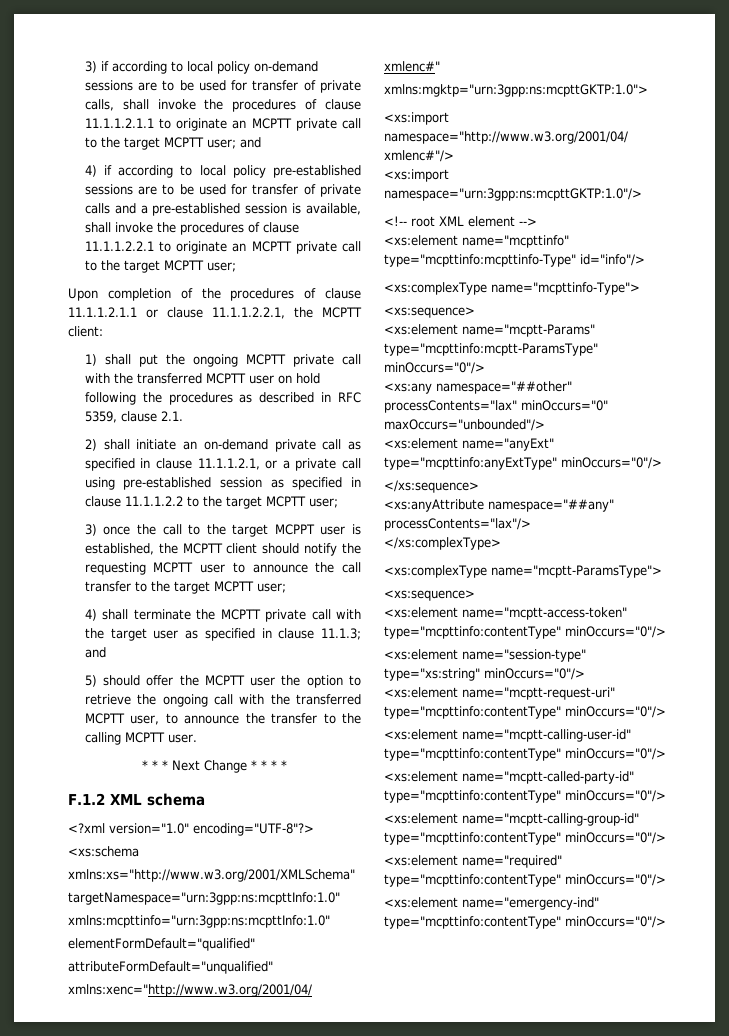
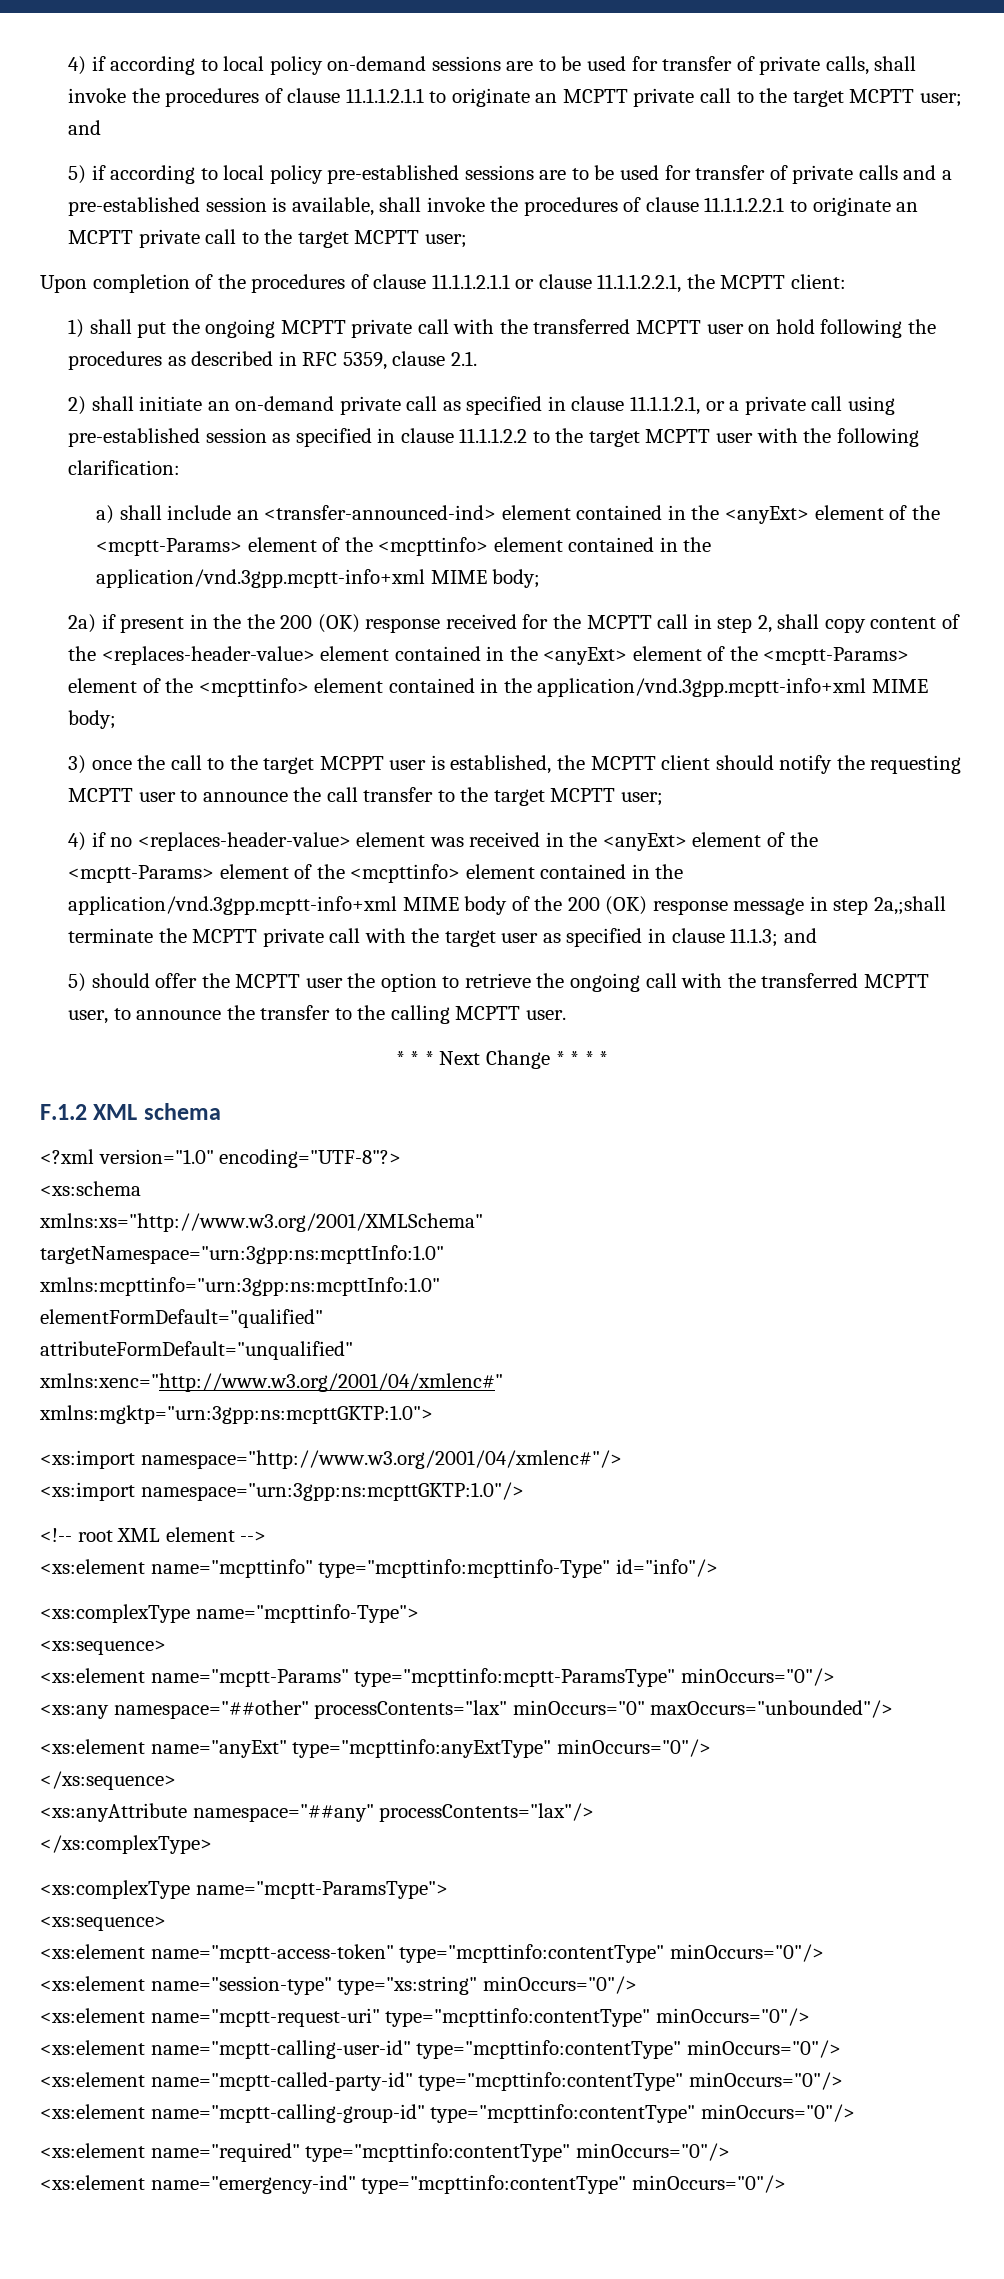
- 3) if according to local policy on-demand sessions are to be used for transfer of private calls, shall invoke the procedures of clause 11.1.1.2.1.1 to originate an MCPTT private call to the target MCPTT user; and
+ 4) if according to local policy on-demand sessions are to be used for transfer of private calls, shall invoke the procedures of clause 11.1.1.2.1.1 to originate an MCPTT private call to the target MCPTT user; and
- 4) if according to local policy pre-established sessions are to be used for transfer of private calls and a pre-established session is available, shall invoke the procedures of clause 11.1.1.2.2.1 to originate an MCPTT private call to the target MCPTT user;
+ 5) if according to local policy pre-established sessions are to be used for transfer of private calls and a pre-established session is available, shall invoke the procedures of clause 11.1.1.2.2.1 to originate an MCPTT private call to the target MCPTT user;
- 2) shall initiate an on-demand private call as specified in clause 11.1.1.2.1, or a private call using pre-established session as specified in clause 11.1.1.2.2 to the target MCPTT user;
+ 2) shall initiate an on-demand private call as specified in clause 11.1.1.2.1, or a private call using pre-established session as specified in clause 11.1.1.2.2 to the target MCPTT user with the following clarification:
+ a) shall include an <transfer-announced-ind> element contained in the <anyExt> element of the <mcptt-Params> element of the <mcpttinfo> element contained in the application/vnd.3gpp.mcptt-info+xml MIME body;
+ 2a) if present in the the 200 (OK) response received for the MCPTT call in step 2, shall copy content of the <replaces-header-value> element contained in the <anyExt> element of the <mcptt-Params> element of the <mcpttinfo> element contained in the application/vnd.3gpp.mcptt-info+xml MIME body;
- 4) shall terminate the MCPTT private call with the target user as specified in clause 11.1.3; and
+ 4) if no <replaces-header-value> element was received in the <anyExt> element of the <mcptt-Params> element of the <mcpttinfo> element contained in the application/vnd.3gpp.mcptt-info+xml MIME body of the 200 (OK) response message in step 2a,;shall terminate the MCPTT private call with the target user as specified in clause 11.1.3; and

